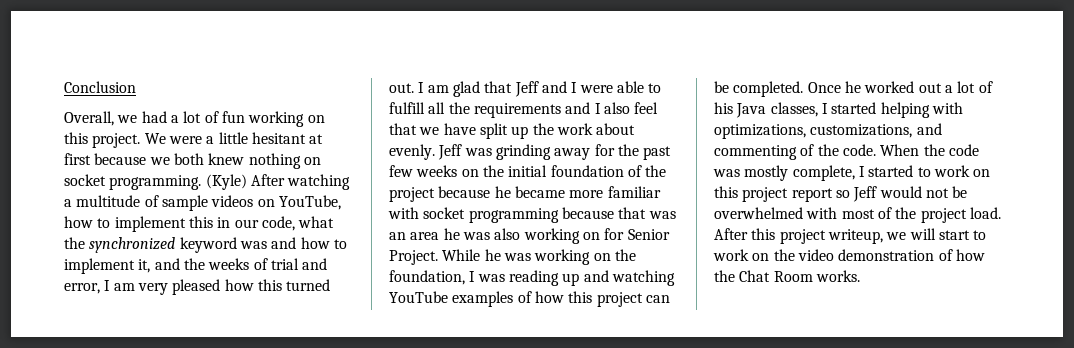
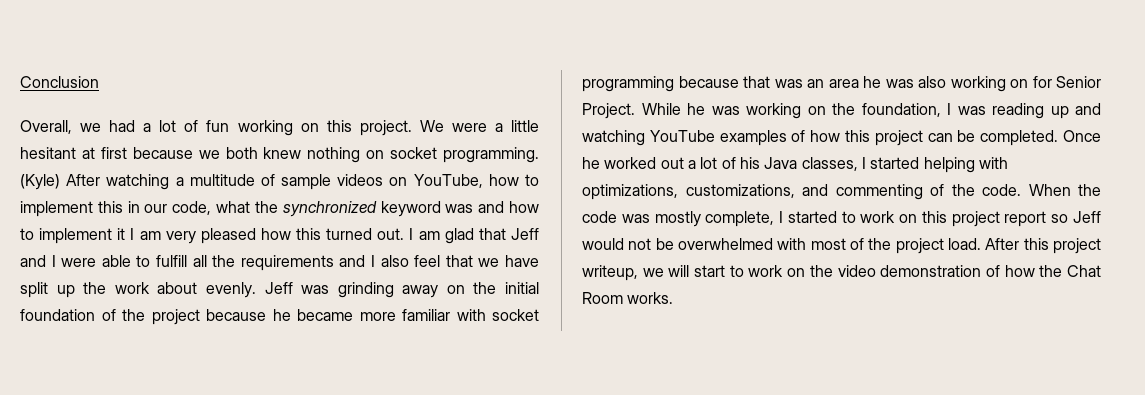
- (Kyle) After watching a multitude of sample videos on YouTube, how to implement this in our code, what the synchronized keyword was and how to implement it, and the weeks of trial and error, I am very pleased how this turned out.
+ (Kyle) After watching a multitude of sample videos on YouTube, how to implement this in our code, what the synchronized keyword was and how to implement it I am very pleased how this turned out.
- Jeff was grinding away for the past few weeks on the initial foundation of the project because he became more familiar with socket programming because that was an area he was also working on for Senior Project.
+ Jeff was grinding away on the initial foundation of the project because he became more familiar with socket programming because that was an area he was also working on for Senior Project.

